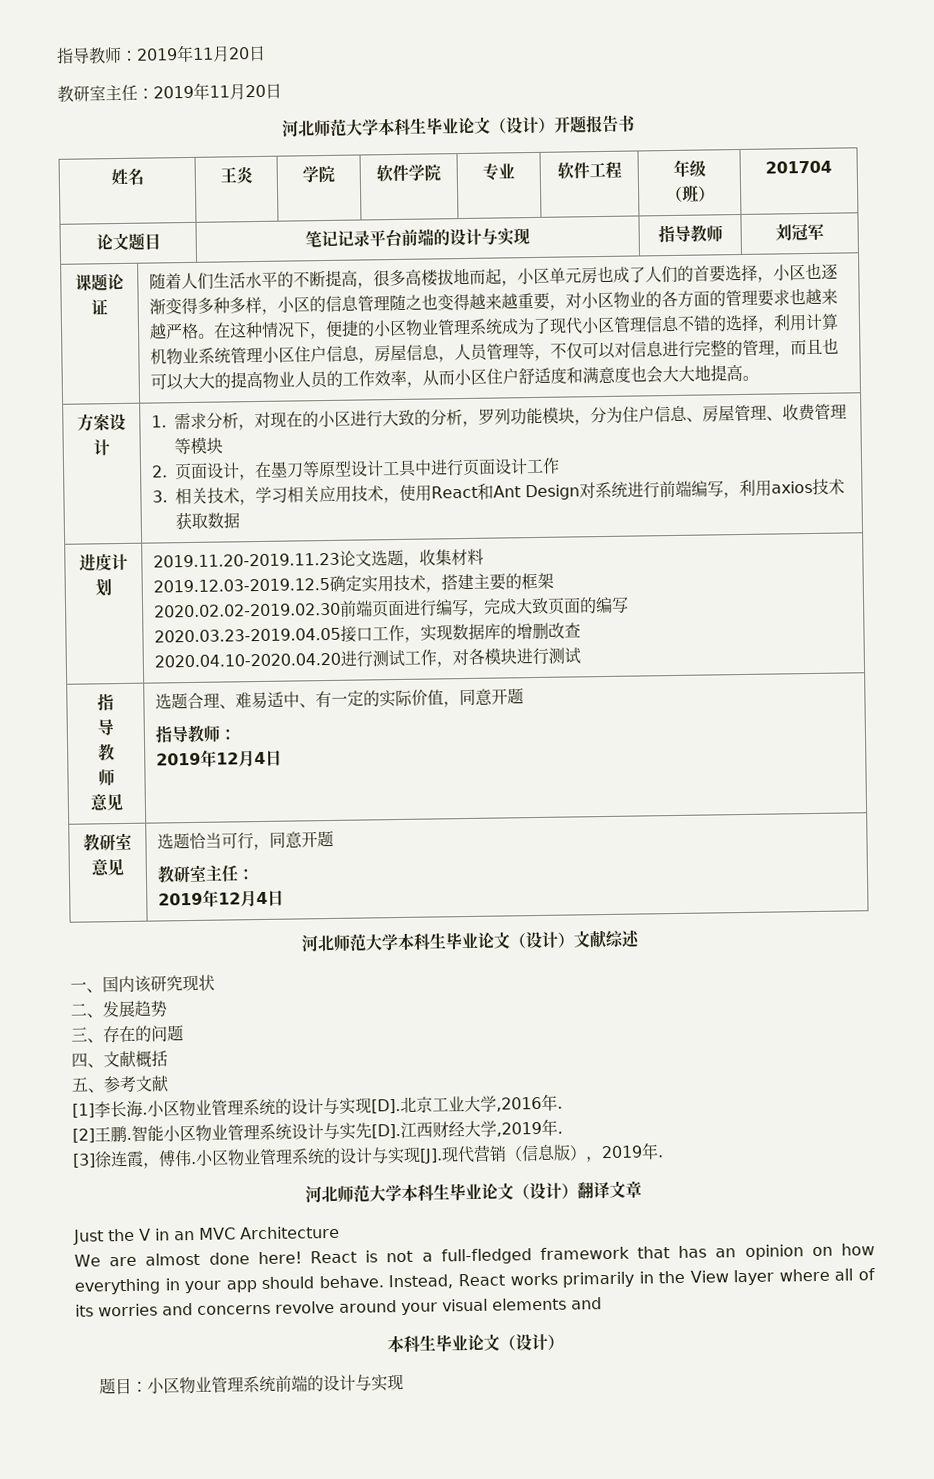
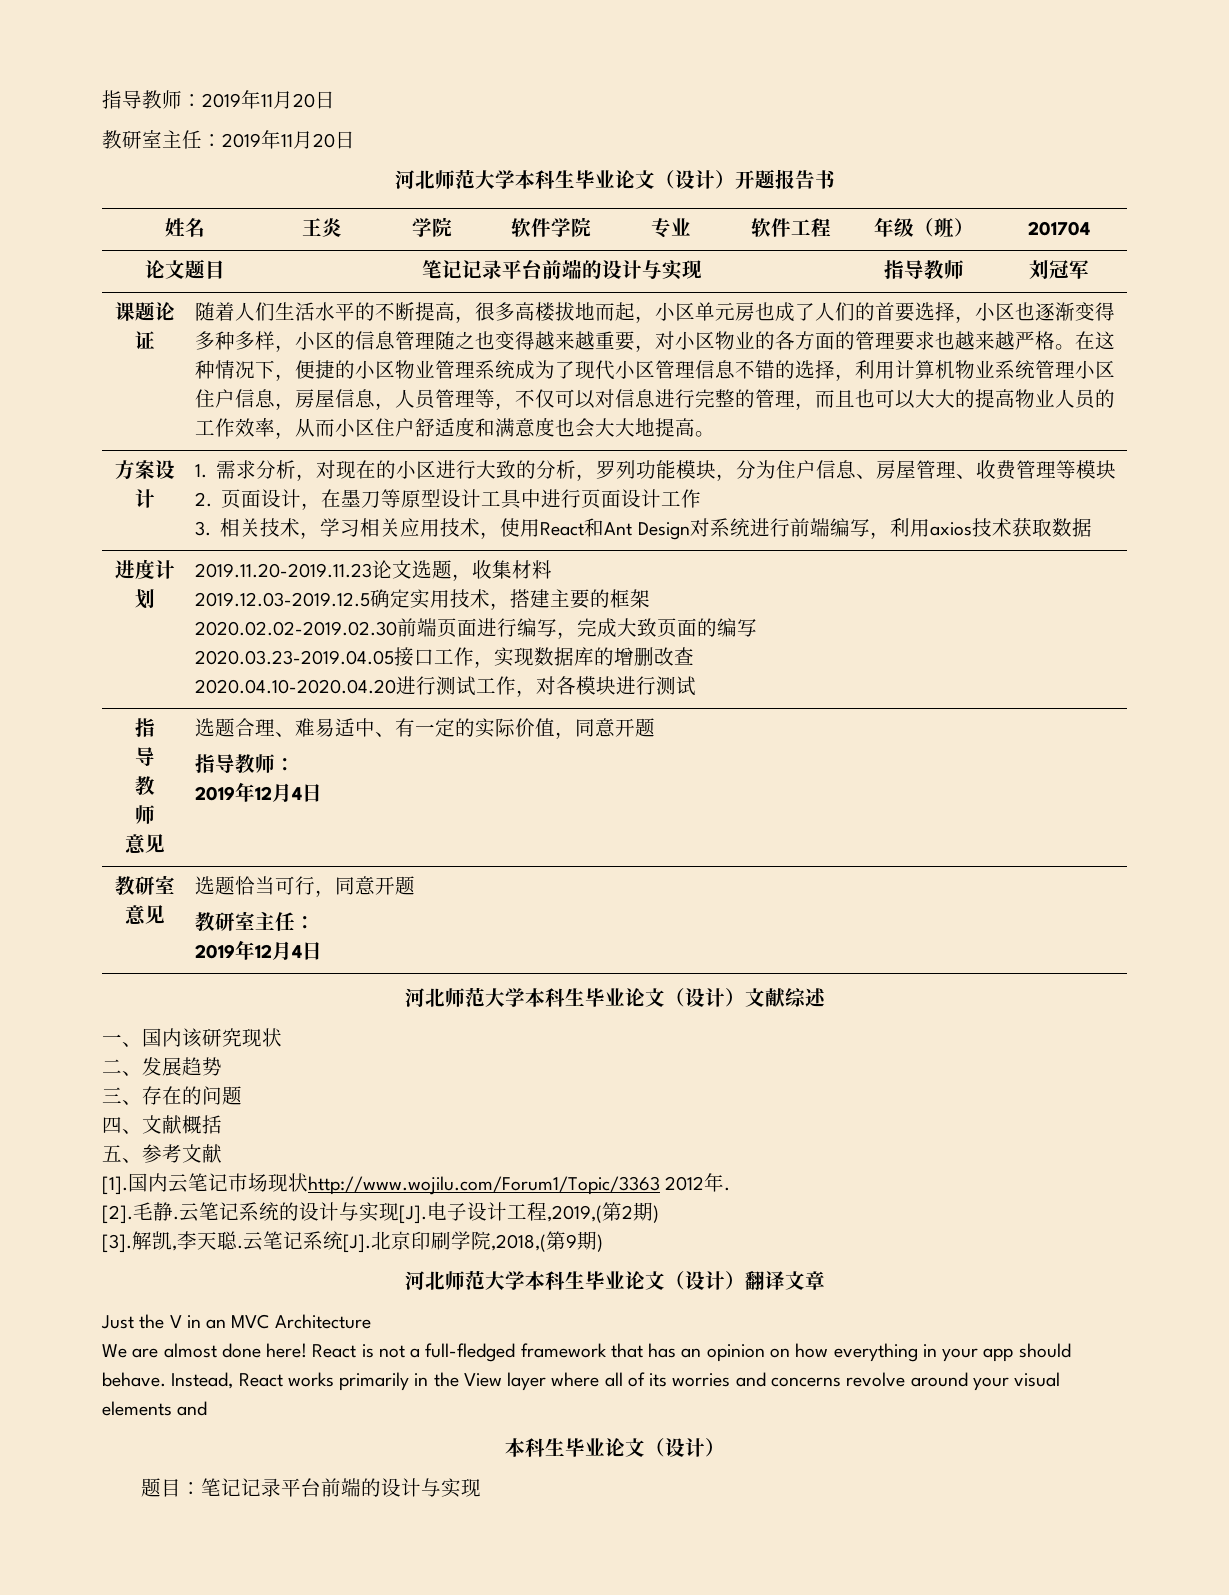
- [1]李长海.小区物业管理系统的设计与实现[D].北京工业大学,2016年.
- [2]王鹏.智能小区物业管理系统设计与实先[D].江西财经大学,2019年.
- [3]徐连霞，傅伟.小区物业管理系统的设计与实现[J].现代营销（信息版），2019年.
+ [1].国内云笔记市场现状http://www.wojilu.com/Forum1/Topic/3363 2012年.
+ [2].毛静.云笔记系统的设计与实现[J].电子设计工程,2019,(第2期)
+ [3].解凯,李天聪.云笔记系统[J].北京印刷学院,2018,(第9期)
- 题目：小区物业管理系统前端的设计与实现
+ 题目：笔记记录平台前端的设计与实现

